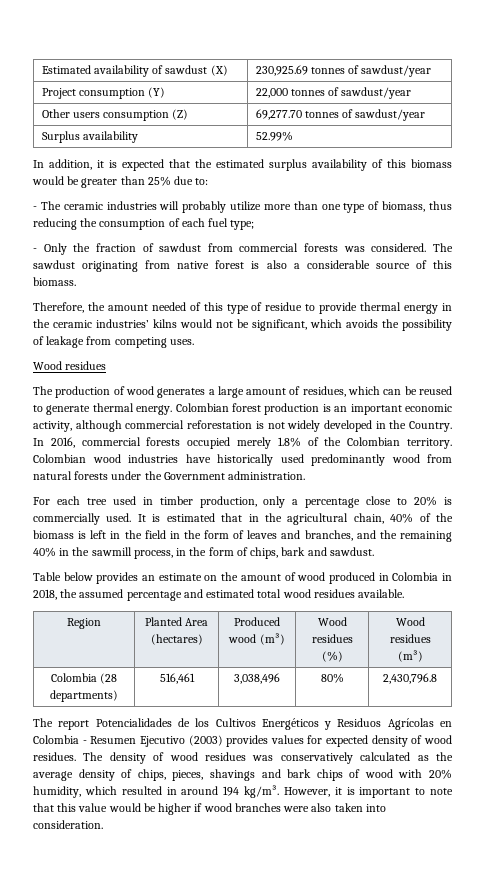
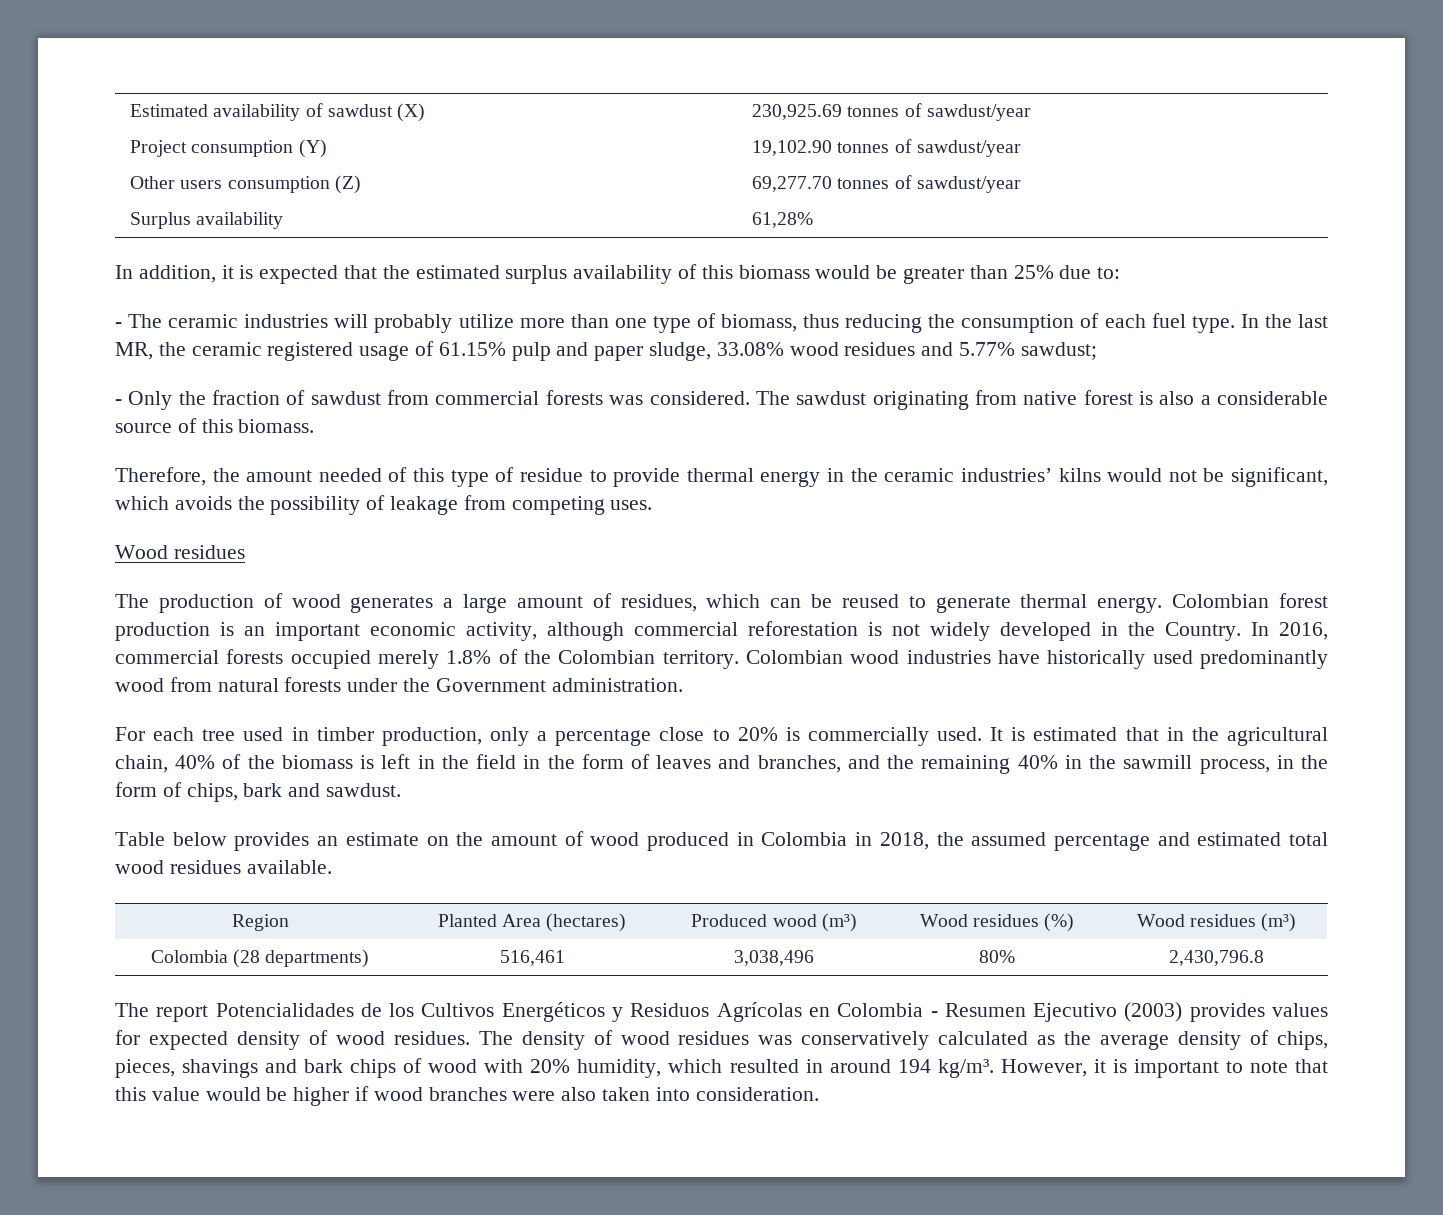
- Project consumption (Y) | 22,000 tonnes of sawdust/year
+ Project consumption (Y) | 19,102.90 tonnes of sawdust/year
- Surplus availability | 52.99%
+ Surplus availability | 61,28%
- - The ceramic industries will probably utilize more than one type of biomass, thus reducing the consumption of each fuel type;
+ - The ceramic industries will probably utilize more than one type of biomass, thus reducing the consumption of each fuel type. In the last MR, the ceramic registered usage of 61.15% pulp and paper sludge, 33.08% wood residues and 5.77% sawdust;

